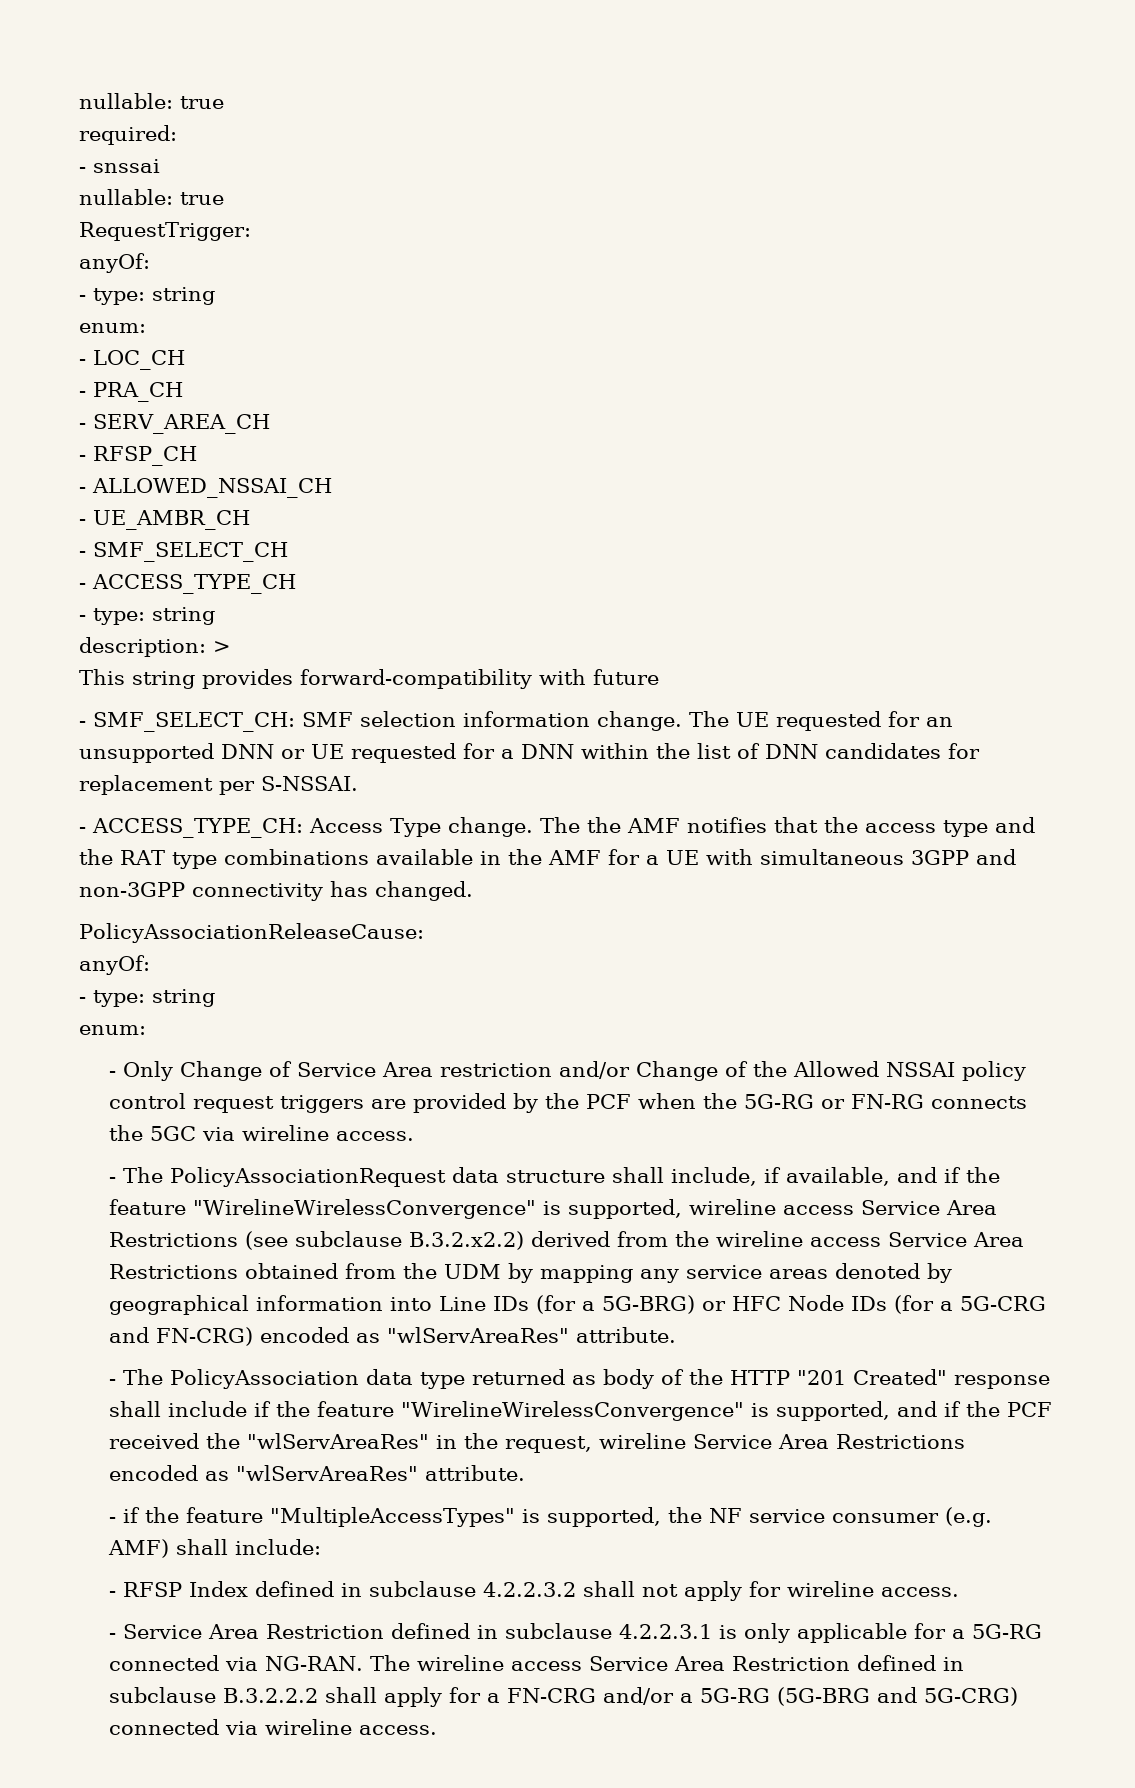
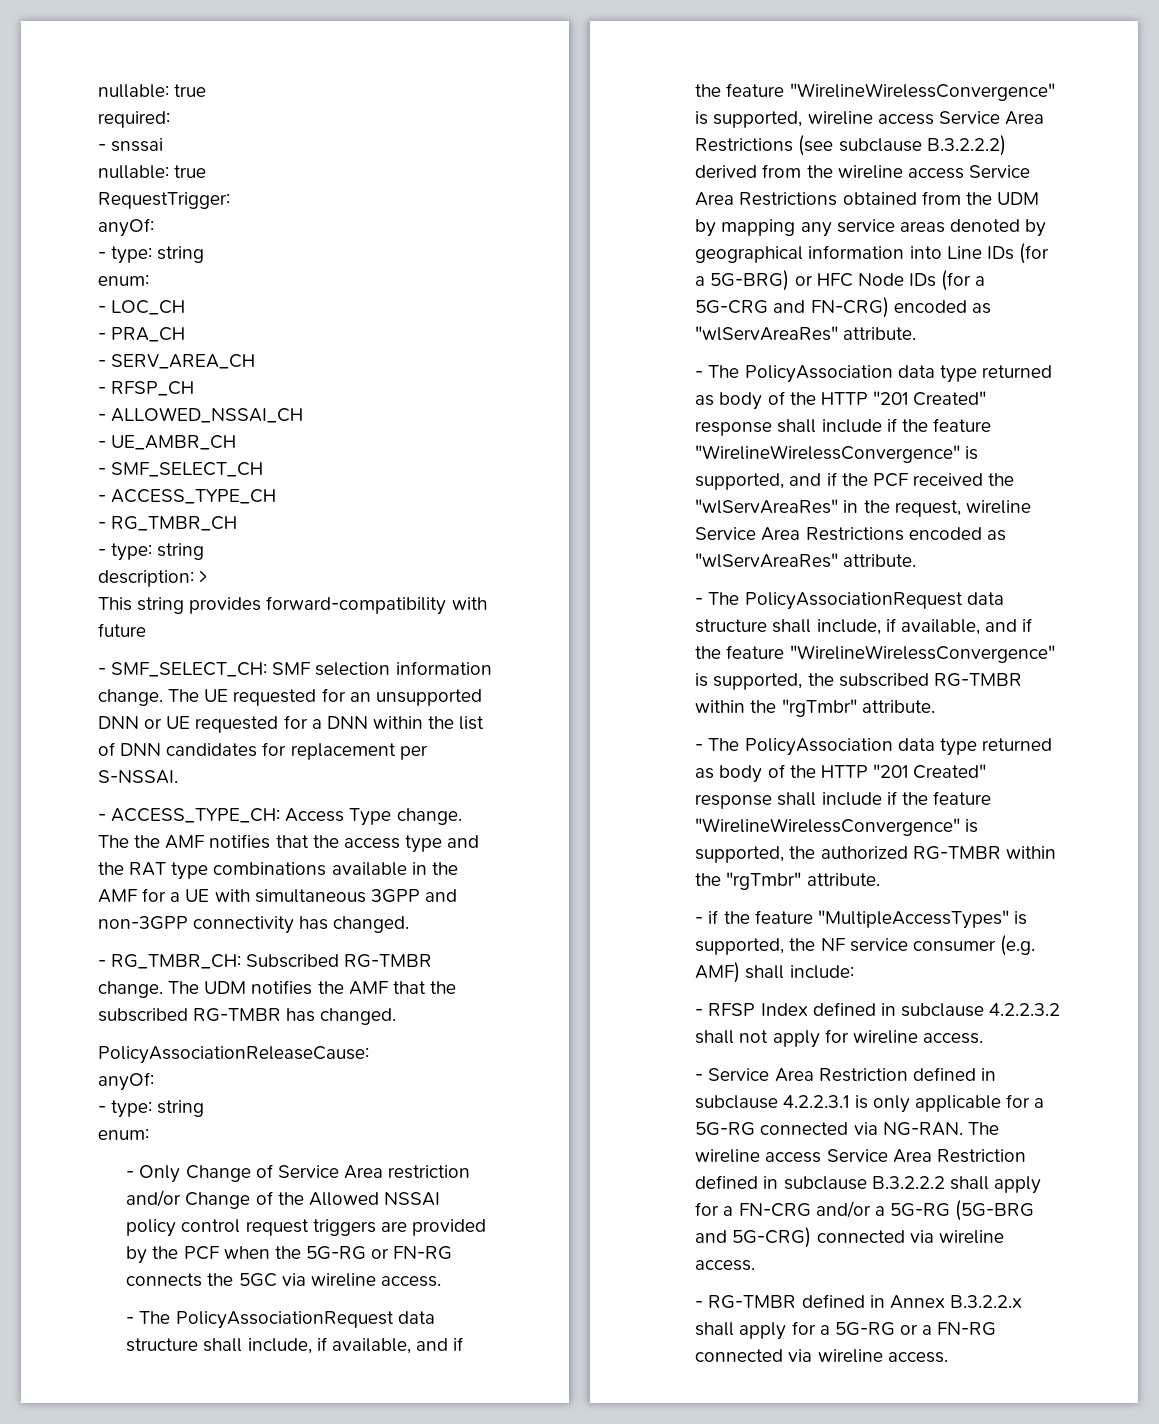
+ - RG_TMBR_CH
+ - RG_TMBR_CH: Subscribed RG-TMBR change. The UDM notifies the AMF that the subscribed RG-TMBR has changed.
- - The PolicyAssociationRequest data structure shall include, if available, and if the feature "WirelineWirelessConvergence" is supported, wireline access Service Area Restrictions (see subclause B.3.2.x2.2) derived from the wireline access Service Area Restrictions obtained from the UDM by mapping any service areas denoted by geographical information into Line IDs (for a 5G-BRG) or HFC Node IDs (for a 5G-CRG and FN-CRG) encoded as "wlServAreaRes" attribute.
+ - The PolicyAssociationRequest data structure shall include, if available, and if the feature "WirelineWirelessConvergence" is supported, wireline access Service Area Restrictions (see subclause B.3.2.2.2) derived from the wireline access Service Area Restrictions obtained from the UDM by mapping any service areas denoted by geographical information into Line IDs (for a 5G-BRG) or HFC Node IDs (for a 5G-CRG and FN-CRG) encoded as "wlServAreaRes" attribute.
+ - The PolicyAssociationRequest data structure shall include, if available, and if the feature "WirelineWirelessConvergence" is supported, the subscribed RG-TMBR within the "rgTmbr" attribute.
+ - The PolicyAssociation data type returned as body of the HTTP "201 Created" response shall include if the feature "WirelineWirelessConvergence" is supported, the authorized RG-TMBR within the "rgTmbr" attribute.
+ - RG-TMBR defined in Annex B.3.2.2.x shall apply for a 5G-RG or a FN-RG connected via wireline access.

